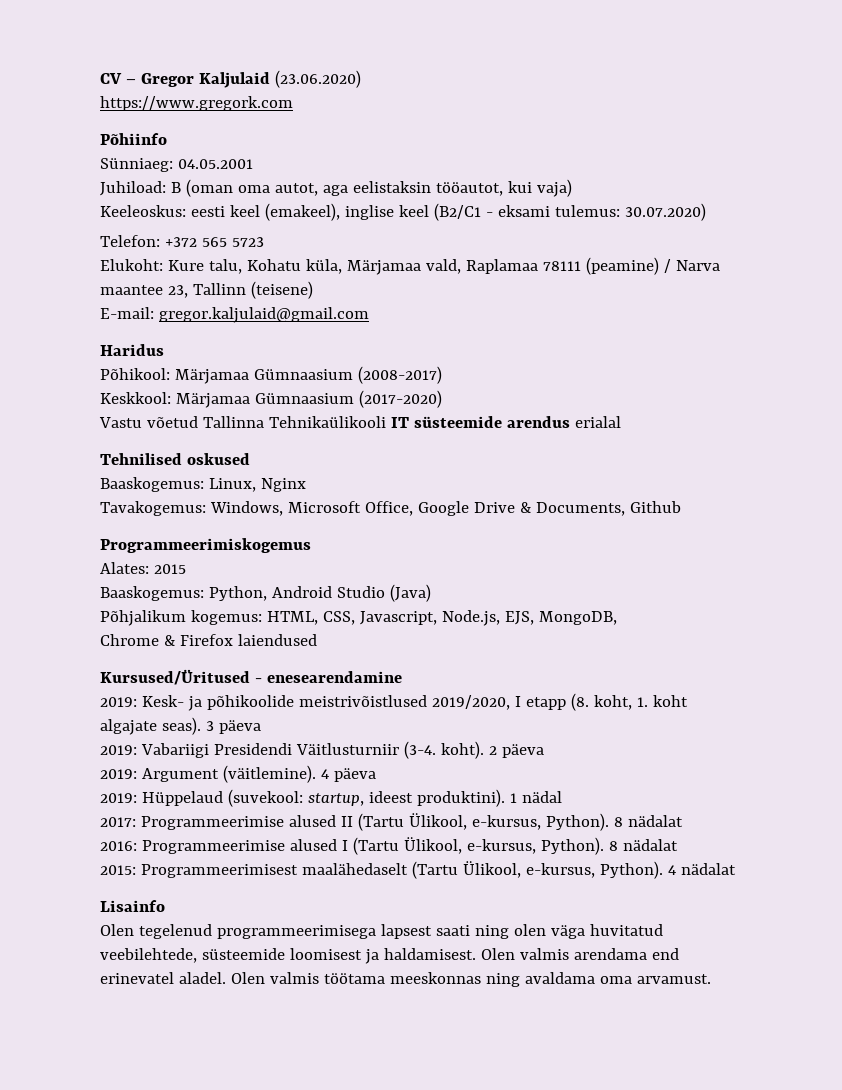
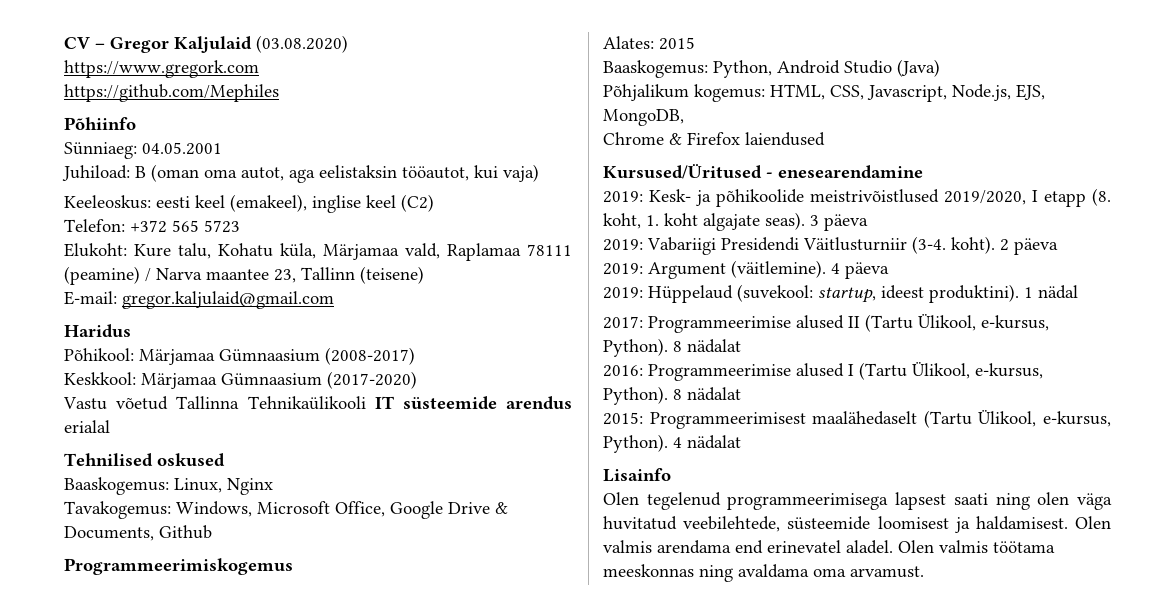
- CV – Gregor Kaljulaid (23.06.2020)
+ CV – Gregor Kaljulaid (03.08.2020)
+ https://github.com/Mephiles
- Keeleoskus: eesti keel (emakeel), inglise keel (B2/C1 - eksami tulemus: 30.07.2020)
+ Keeleoskus: eesti keel (emakeel), inglise keel (C2)

